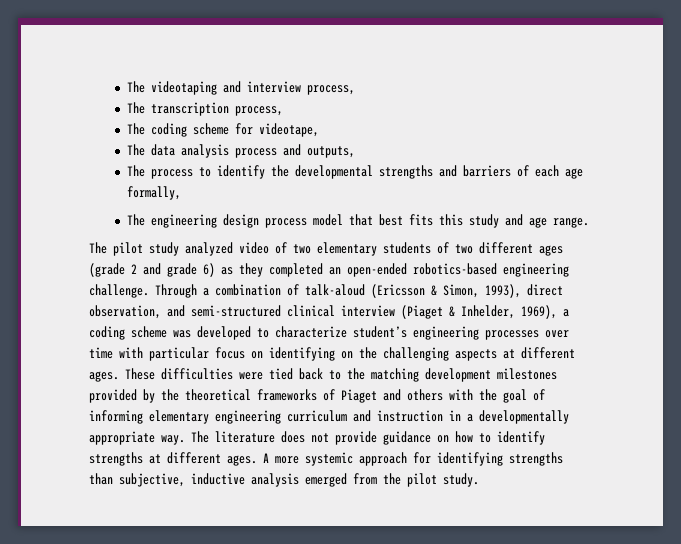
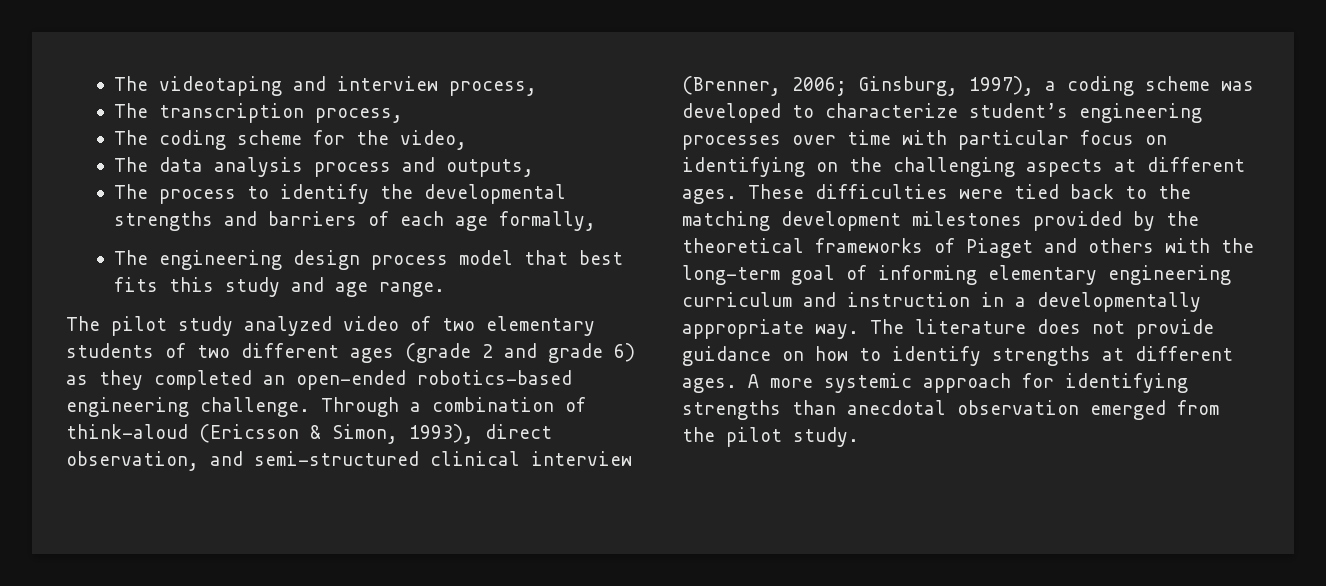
- The coding scheme for videotape,
+ The coding scheme for the video,
- Through a combination of talk-aloud (Ericsson & Simon, 1993), direct observation, and semi-structured clinical interview (Piaget & Inhelder, 1969), a coding scheme was developed to characterize student’s engineering processes over time with particular focus on identifying on the challenging aspects at different ages.
+ Through a combination of think-aloud (Ericsson & Simon, 1993), direct observation, and semi-structured clinical interview (Brenner, 2006; Ginsburg, 1997), a coding scheme was developed to characterize student’s engineering processes over time with particular focus on identifying on the challenging aspects at different ages.
- These difficulties were tied back to the matching development milestones provided by the theoretical frameworks of Piaget and others with the goal of informing elementary engineering curriculum and instruction in a developmentally appropriate way.
+ These difficulties were tied back to the matching development milestones provided by the theoretical frameworks of Piaget and others with the long-term goal of informing elementary engineering curriculum and instruction in a developmentally appropriate way.
- A more systemic approach for identifying strengths than subjective, inductive analysis emerged from the pilot study.
+ A more systemic approach for identifying strengths than anecdotal observation emerged from the pilot study.

